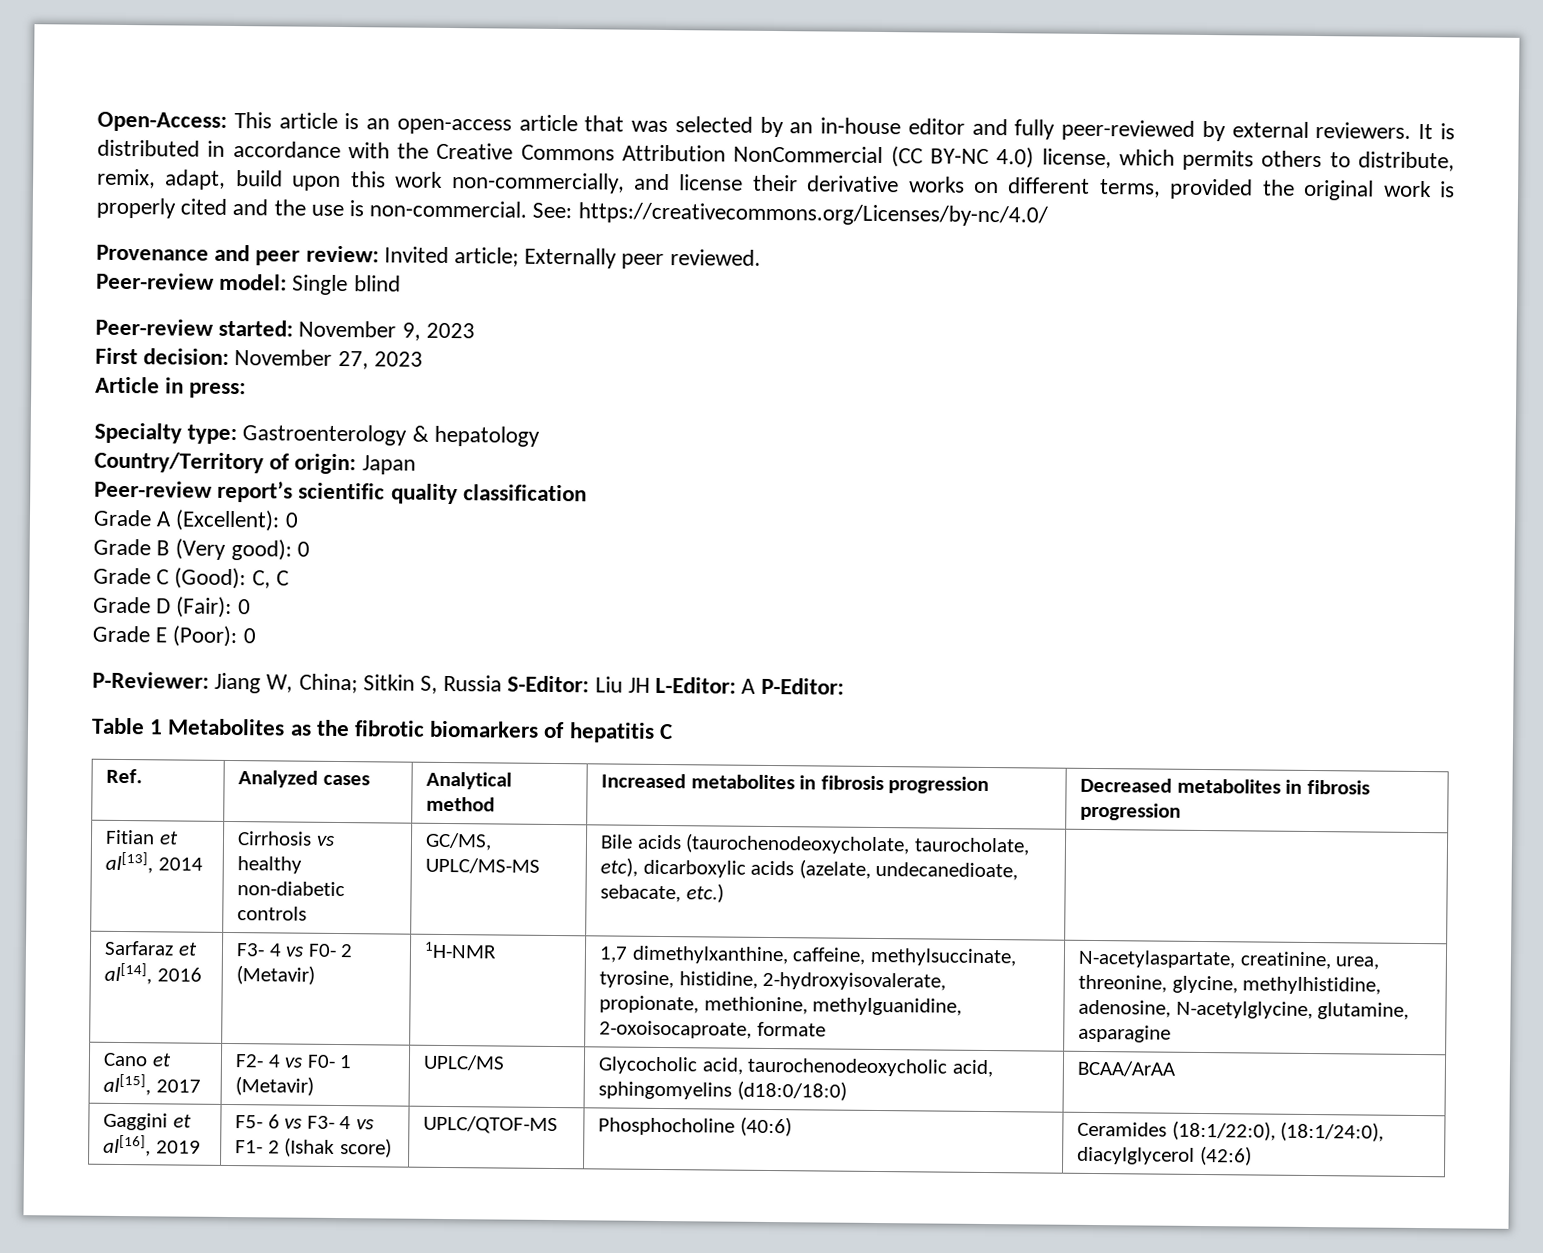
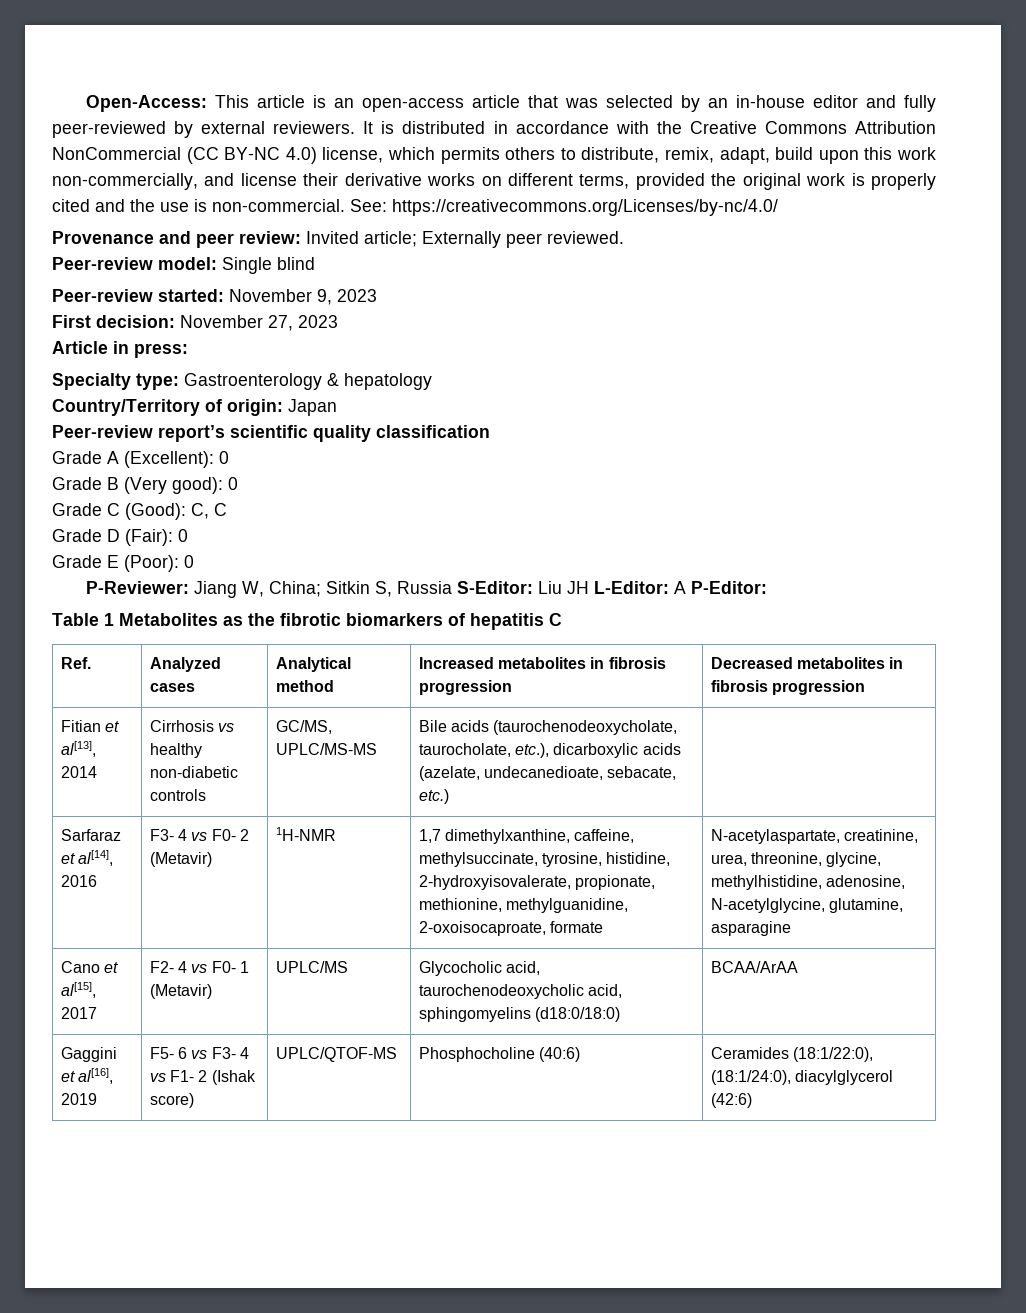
- Fitian et al[13], 2014 | Cirrhosis vs healthy non-diabetic controls | GC/MS, UPLC/MS-MS | Bile acids (taurochenodeoxycholate, taurocholate, etc), dicarboxylic acids (azelate, undecanedioate, sebacate, etc.) |
+ Fitian et al[13], 2014 | Cirrhosis vs healthy non-diabetic controls | GC/MS, UPLC/MS-MS | Bile acids (taurochenodeoxycholate, taurocholate, etc.), dicarboxylic acids (azelate, undecanedioate, sebacate, etc.) |

